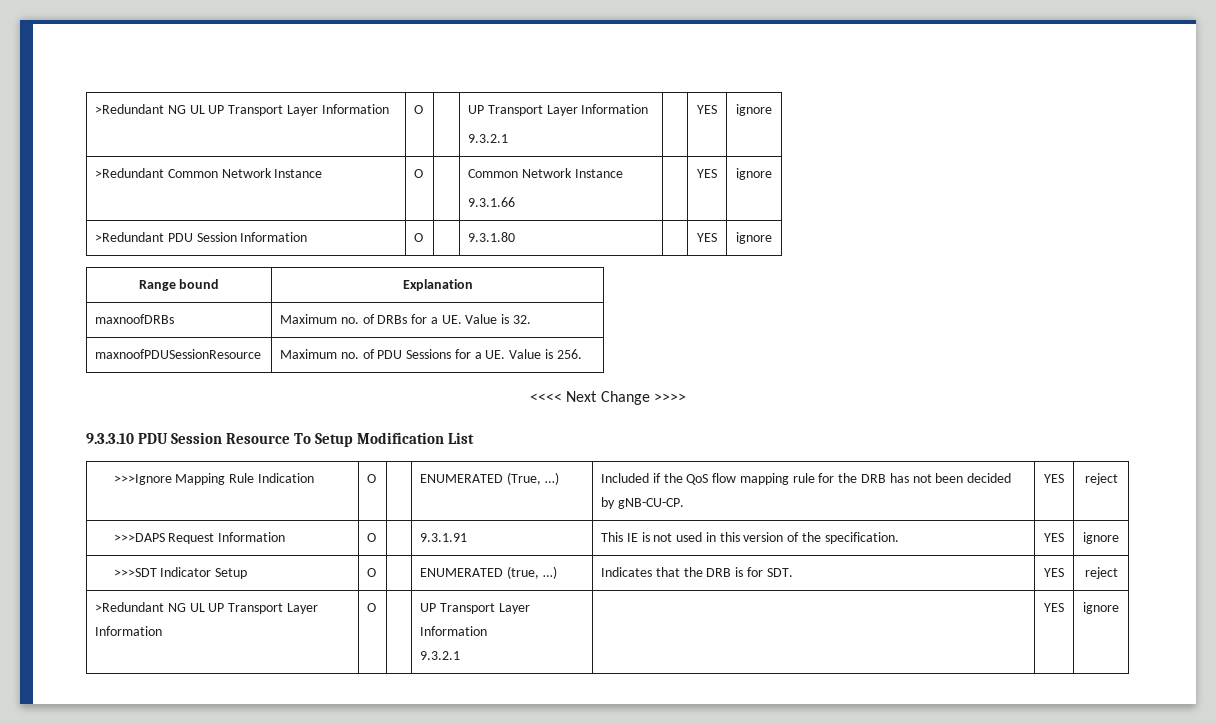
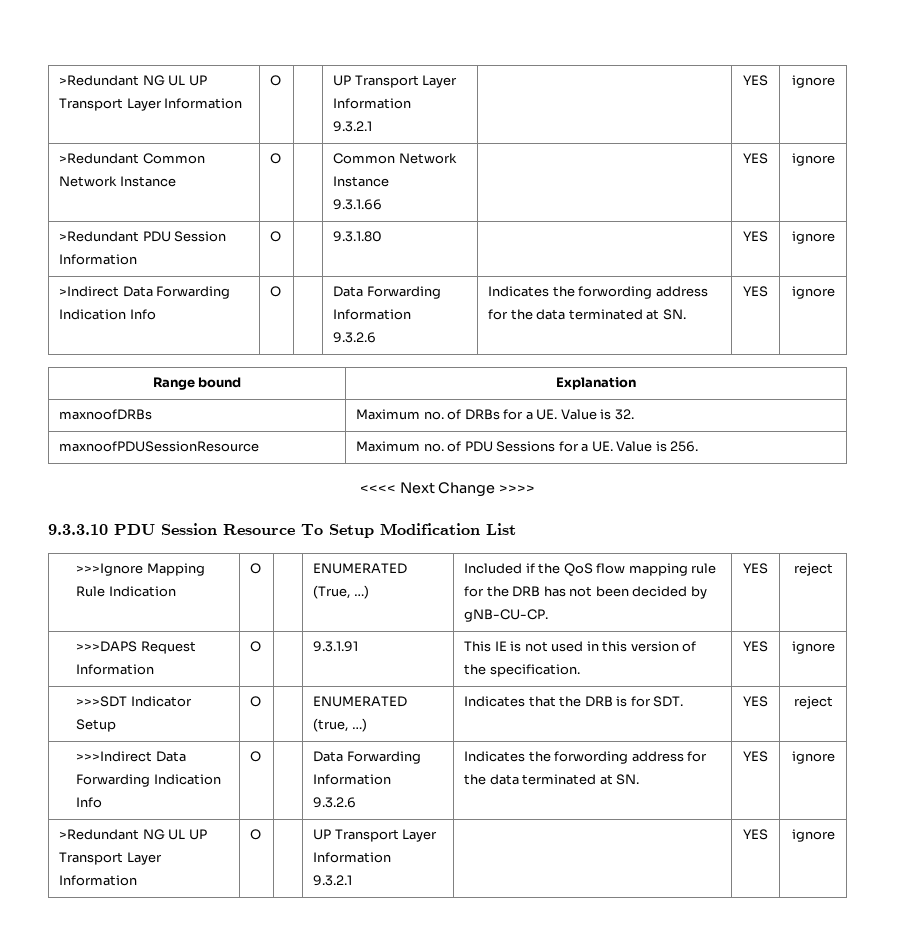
+ >Indirect Data Forwarding Indication Info | O | | Data Forwarding Information
+ 9.3.2.6 | Indicates the forwording address for the data terminated at SN. | YES | ignore
+ >>>Indirect Data Forwarding Indication Info | O | | Data Forwarding Information
+ 9.3.2.6 | Indicates the forwording address for the data terminated at SN. | YES | ignore

